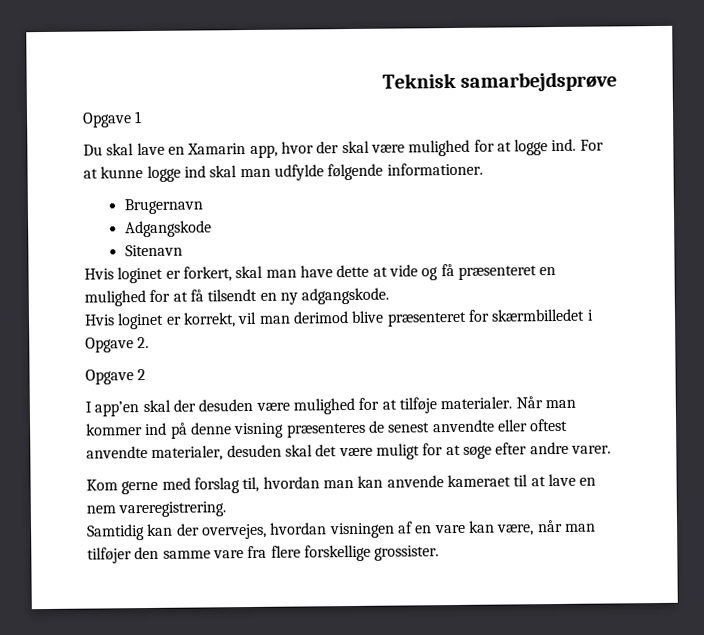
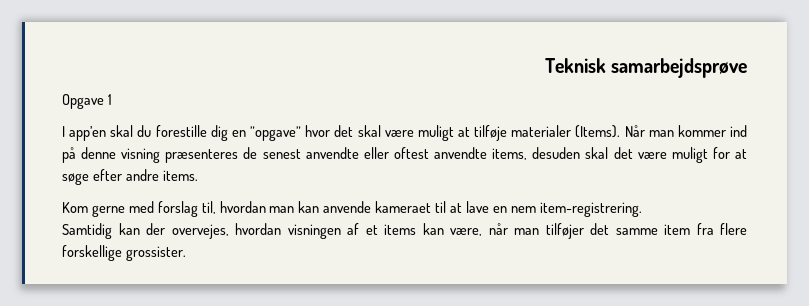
- Du skal lave en Xamarin app, hvor der skal være mulighed for at logge ind. For at kunne logge ind skal man udfylde følgende informationer.
- Brugernavn
- Adgangskode
- Sitenavn
- Hvis loginet er forkert, skal man have dette at vide og få præsenteret en mulighed for at få tilsendt en ny adgangskode.
- Hvis loginet er korrekt, vil man derimod blive præsenteret for skærmbilledet i Opgave 2.
- Opgave 2
- I app’en skal der desuden være mulighed for at tilføje materialer.
+ I app’en skal du forestille dig en ”opgave” hvor det skal være muligt at tilføje materialer (Items).
- Når man kommer ind på denne visning præsenteres de senest anvendte eller oftest anvendte materialer, desuden skal det være muligt for at søge efter andre varer.
+ Når man kommer ind på denne visning præsenteres de senest anvendte eller oftest anvendte items, desuden skal det være muligt for at søge efter andre items.
- Kom gerne med forslag til, hvordan man kan anvende kameraet til at lave en nem vareregistrering.
+ Kom gerne med forslag til, hvordan man kan anvende kameraet til at lave en nem item-registrering.
- Samtidig kan der overvejes, hvordan visningen af en vare kan være, når man tilføjer den samme vare fra flere forskellige grossister.
+ Samtidig kan der overvejes, hvordan visningen af et items kan være, når man tilføjer det samme item fra flere forskellige grossister.

